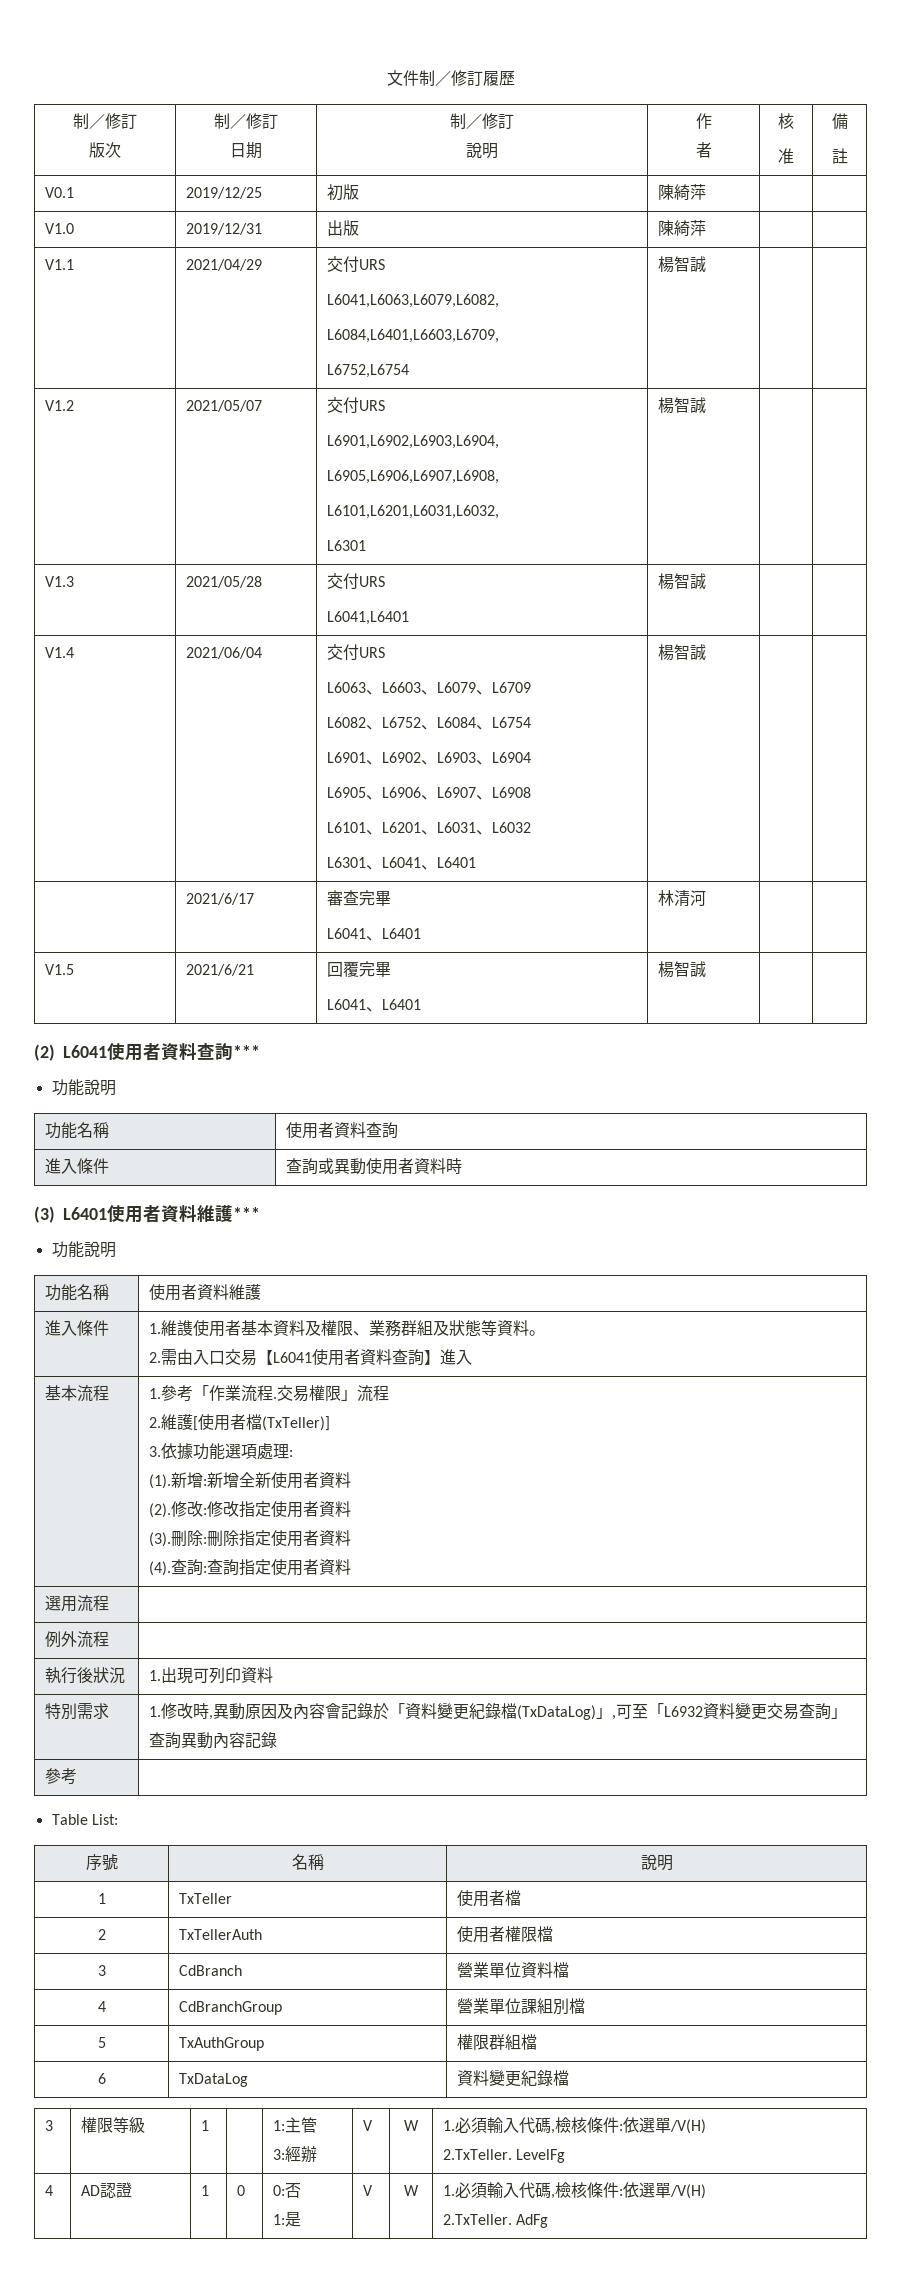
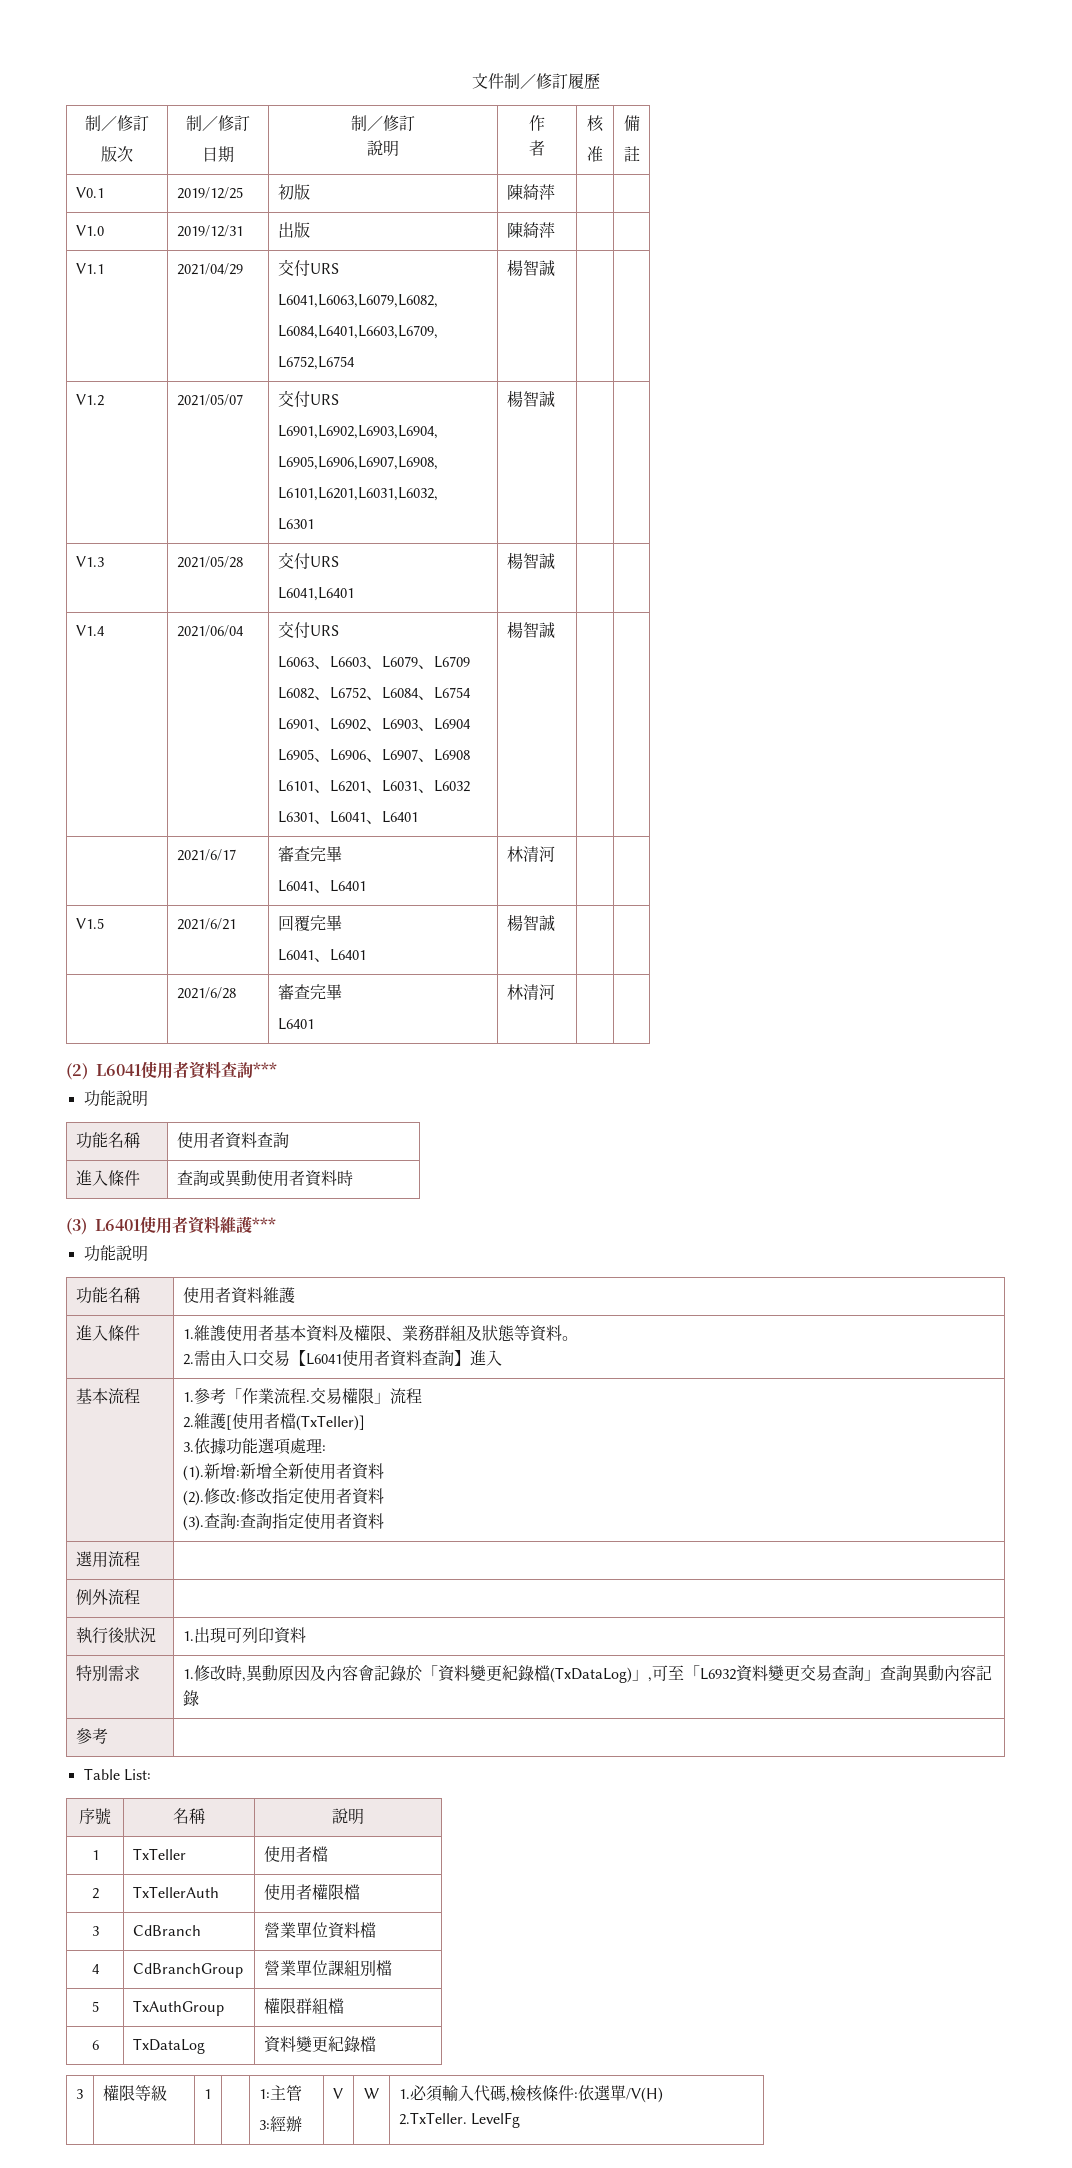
+ | 2021/6/28 | 審查完畢
+ L6401 | 林清河 | |
- 刪除:刪除指定使用者資料
- (4).
- 4 | AD認證 | 1 | 0 | 0:否
- 1:是 | V | W | 1.必須輸入代碼,檢核條件:依選單/V(H)
- 2.TxTeller. AdFg

